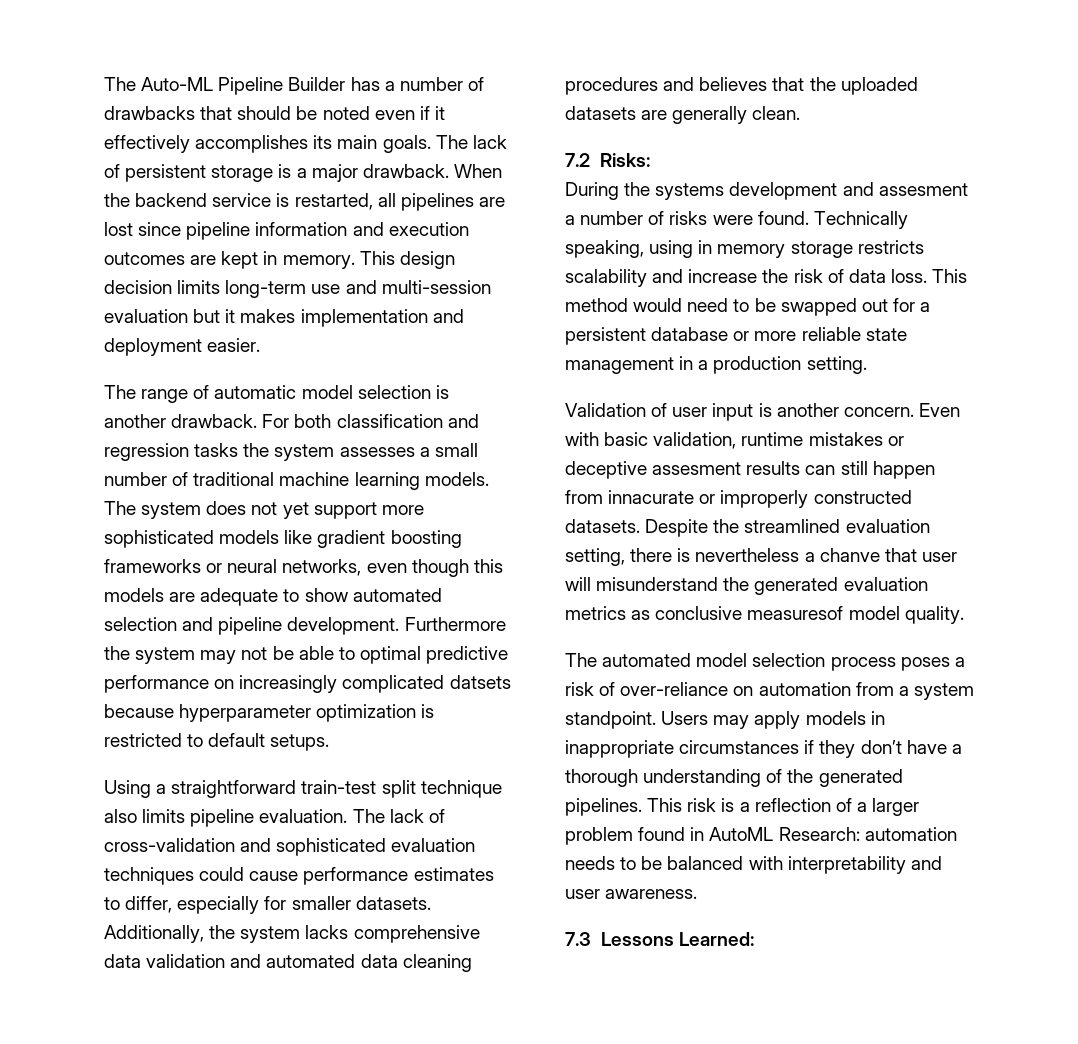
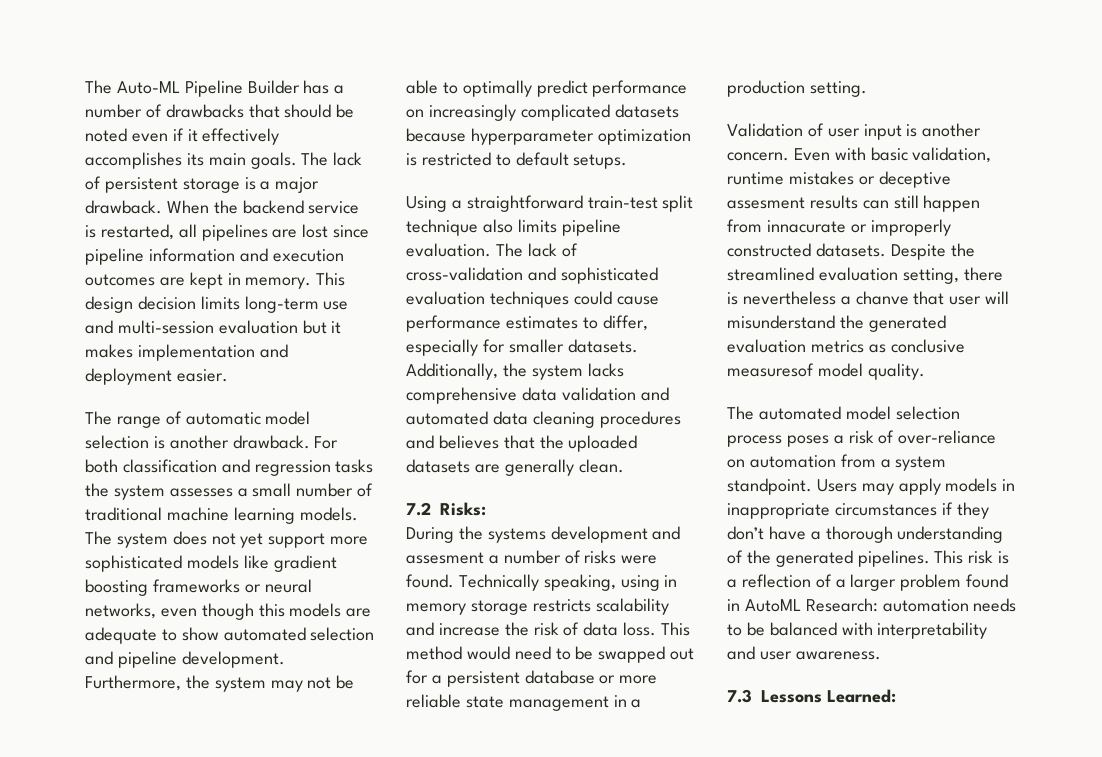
- Furthermore the system may not be able to optimal predictive performance on increasingly complicated datsets because hyperparameter optimization is restricted to default setups.
+ Furthermore, the system may not be able to optimally predict performance on increasingly complicated datasets because hyperparameter optimization is restricted to default setups.

